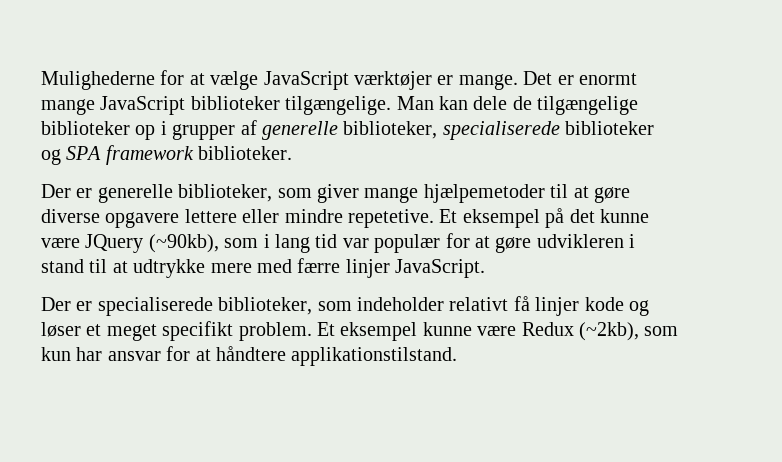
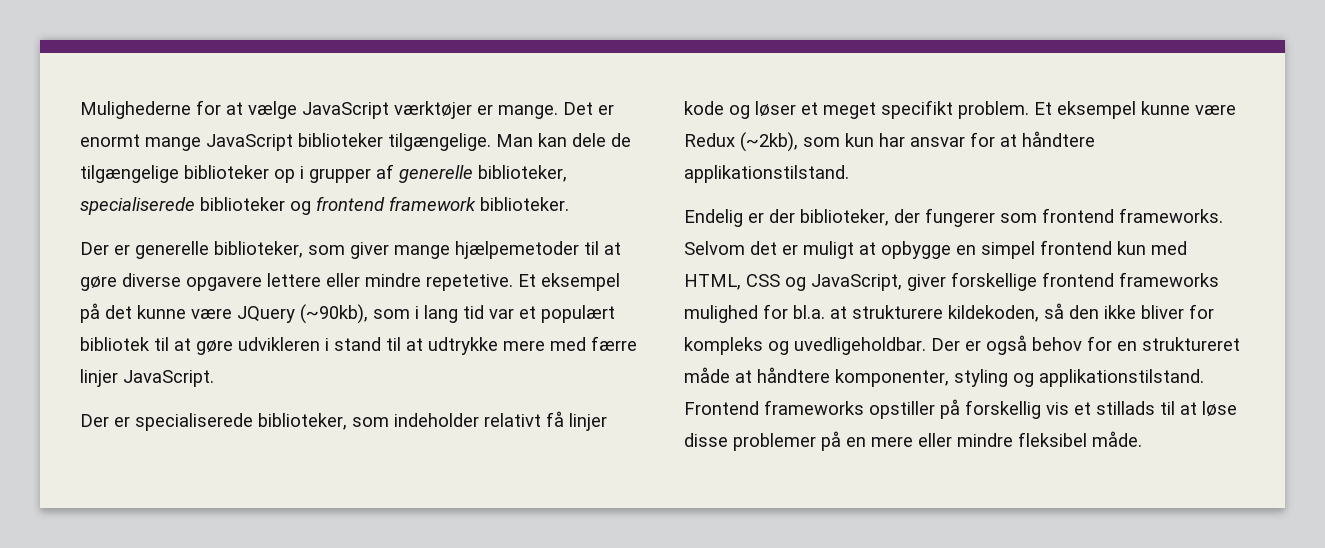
- Man kan dele de tilgængelige biblioteker op i grupper af generelle biblioteker, specialiserede biblioteker og SPA framework biblioteker.
+ Man kan dele de tilgængelige biblioteker op i grupper af generelle biblioteker, specialiserede biblioteker og frontend framework biblioteker.
- Et eksempel på det kunne være JQuery (~90kb), som i lang tid var populær for at gøre udvikleren i stand til at udtrykke mere med færre linjer JavaScript.
+ Et eksempel på det kunne være JQuery (~90kb), som i lang tid var et populært bibliotek til at gøre udvikleren i stand til at udtrykke mere med færre linjer JavaScript.
+ Endelig er der biblioteker, der fungerer som frontend frameworks. Selvom det er muligt at opbygge en simpel frontend kun med HTML, CSS og JavaScript, giver forskellige frontend frameworks mulighed for bl.a. at strukturere kildekoden, så den ikke bliver for kompleks og uvedligeholdbar. Der er også behov for en struktureret måde at håndtere komponenter, styling og applikationstilstand. Frontend frameworks opstiller på forskellig vis et stillads til at løse disse problemer på en mere eller mindre fleksibel måde.

